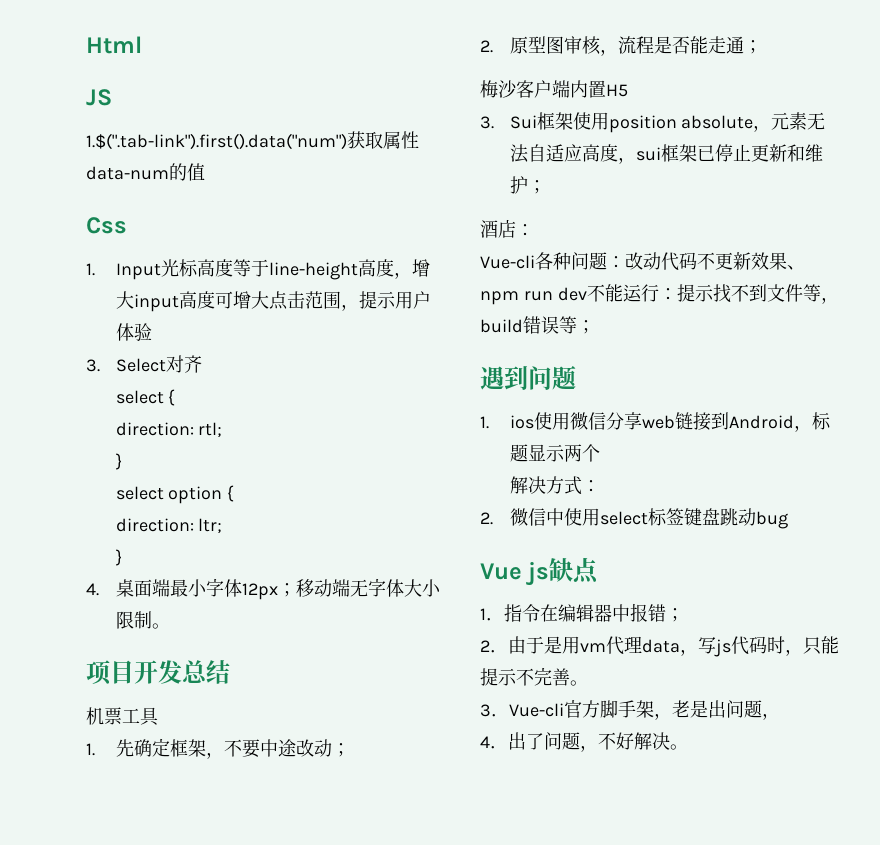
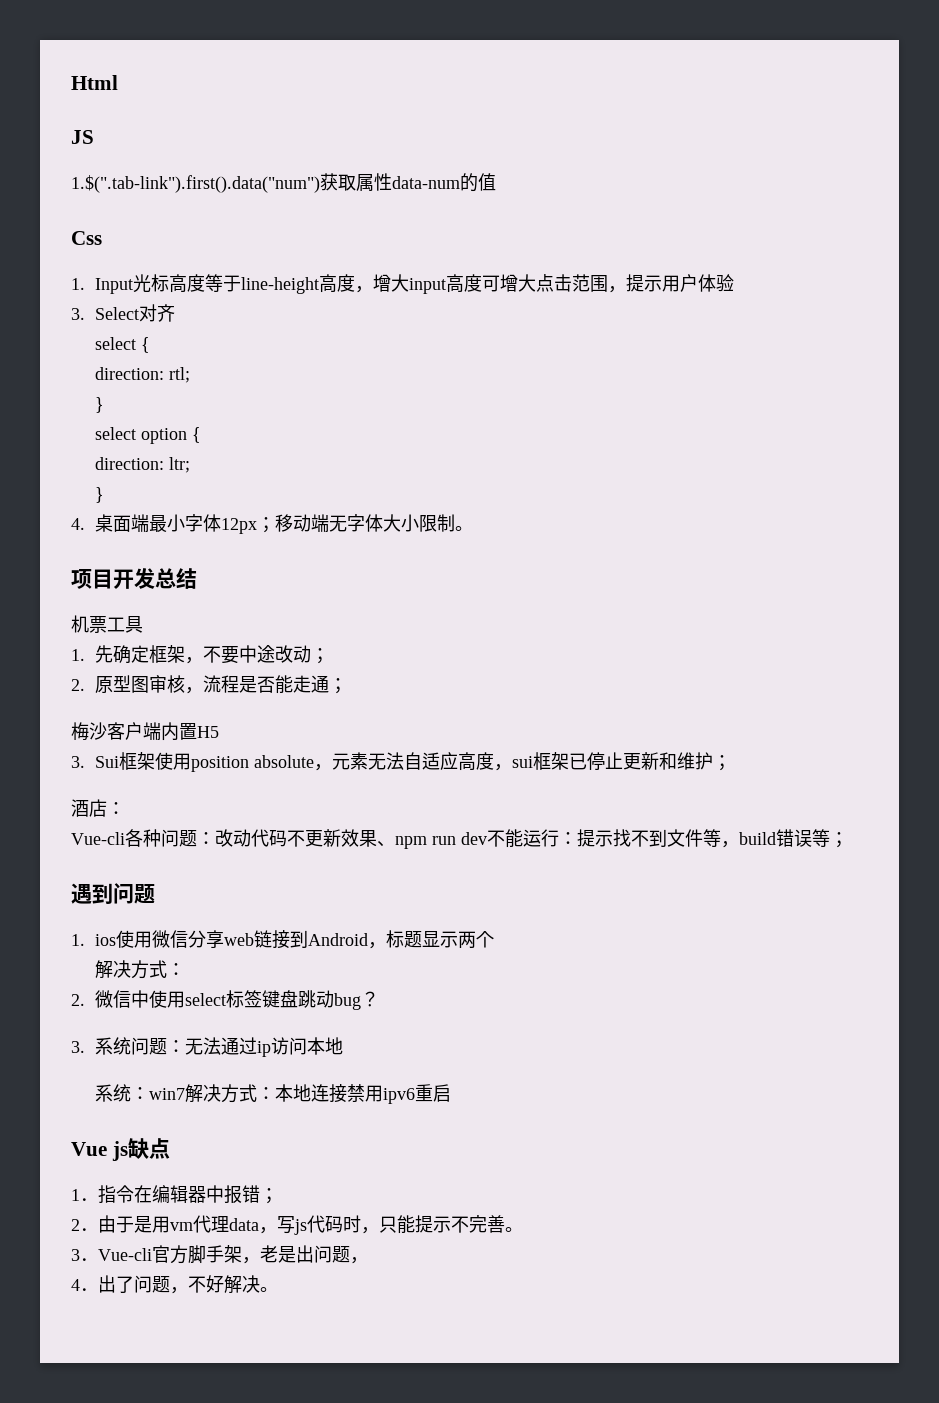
- 2.微信中使用select标签键盘跳动bug
+ 2.微信中使用select标签键盘跳动bug？
+ 3.系统问题：无法通过ip访问本地
+ 系统：win7解决方式：本地连接禁用ipv6重启

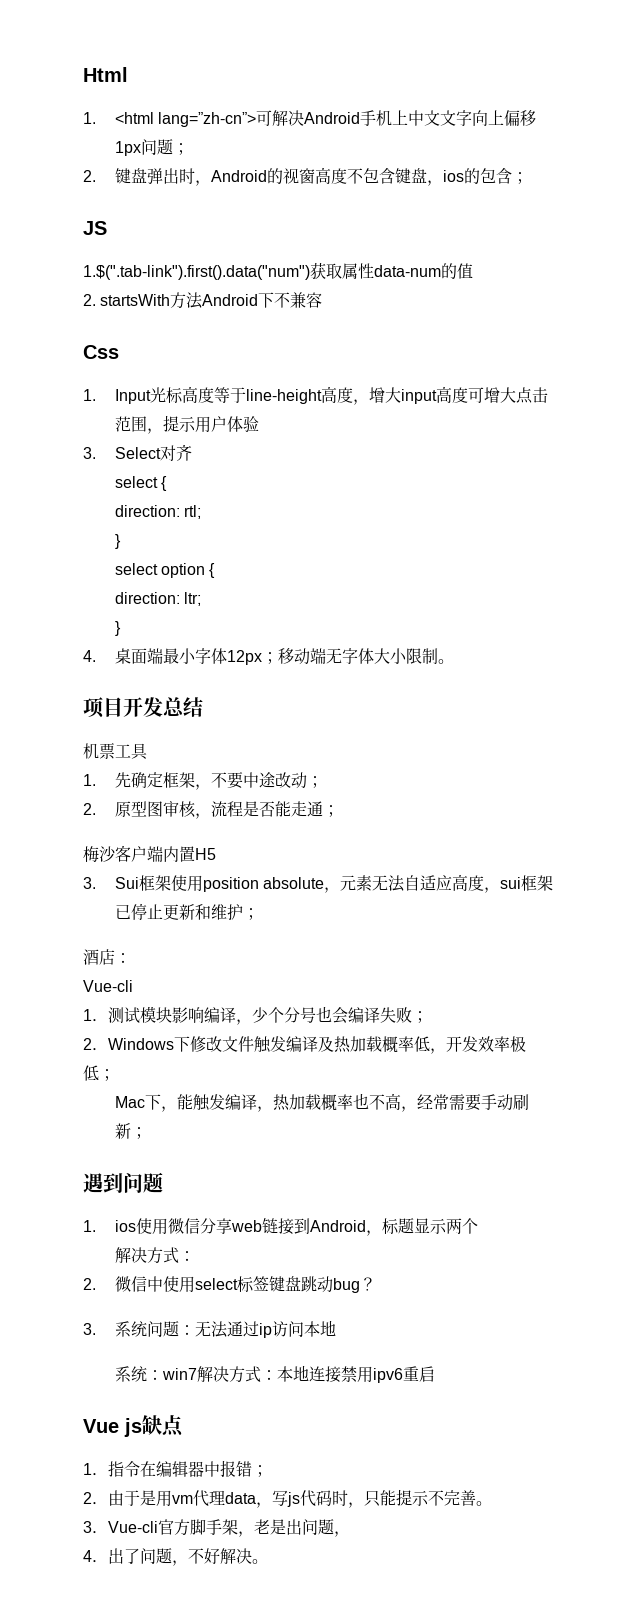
+ 1. <html lang=”zh-cn”>可解决Android手机上中文文字向上偏移1px问题；
+ 2.键盘弹出时，Android的视窗高度不包含键盘，ios的包含；
+ 2. startsWith方法Android下不兼容
  酒店：
- Vue-cli各种问题：改动代码不更新效果、npm run dev不能运行：提示找不到文件等，build错误等；
+ Vue-cli
+ 1．测试模块影响编译，少个分号也会编译失败；
+ 2．Windows下修改文件触发编译及热加载概率低，开发效率极低；
+ Mac下，能触发编译，热加载概率也不高，经常需要手动刷新；

